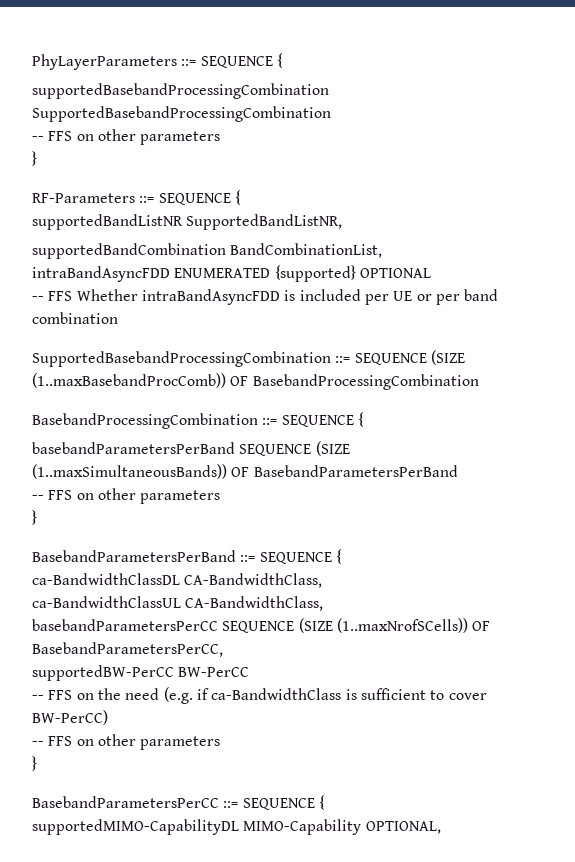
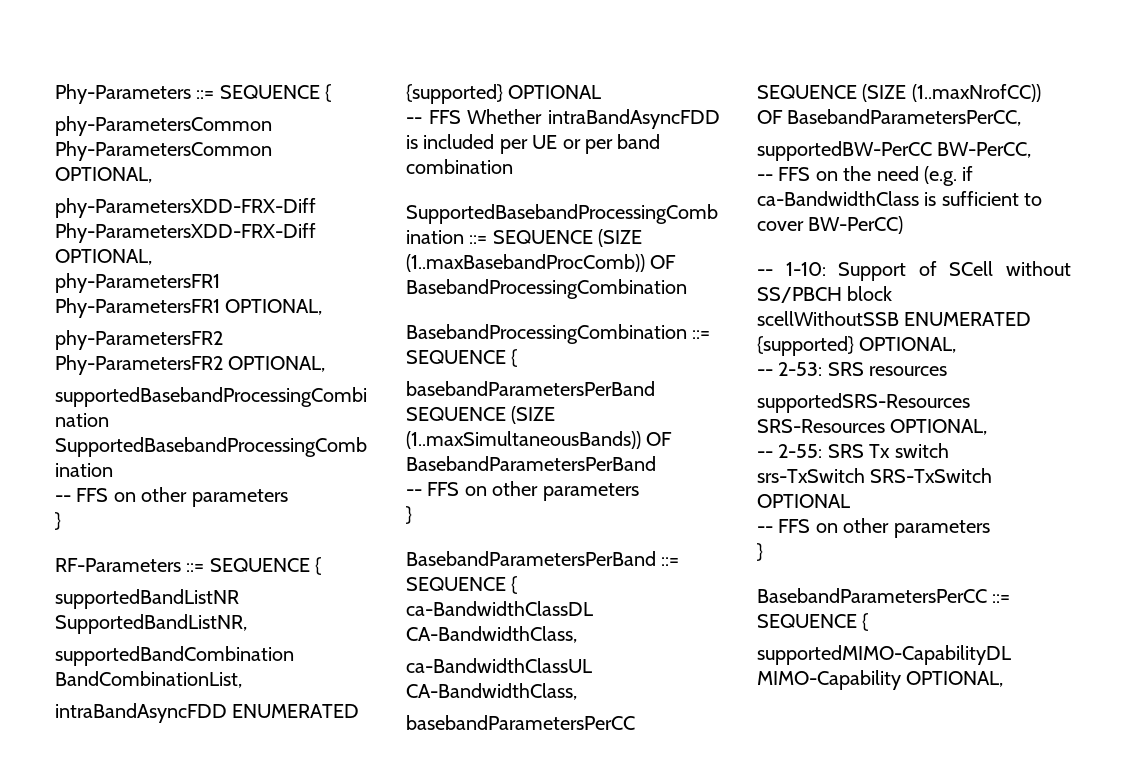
- PhyLayerParameters ::= SEQUENCE {
+ Phy-Parameters ::= SEQUENCE {
+ phy-ParametersCommon Phy-ParametersCommon OPTIONAL,
+ phy-ParametersXDD-FRX-Diff Phy-ParametersXDD-FRX-Diff OPTIONAL,
+ phy-ParametersFR1 Phy-ParametersFR1 OPTIONAL,
+ phy-ParametersFR2 Phy-ParametersFR2 OPTIONAL,
- basebandParametersPerCC SEQUENCE (SIZE (1..maxNrofSCells)) OF BasebandParametersPerCC,
+ basebandParametersPerCC SEQUENCE (SIZE (1..maxNrofCC)) OF BasebandParametersPerCC,
- supportedBW-PerCC BW-PerCC
+ supportedBW-PerCC BW-PerCC,
+ -- 1-10: Support of SCell without SS/PBCH block
+ scellWithoutSSB ENUMERATED {supported} OPTIONAL,
+ -- 2-53: SRS resources
+ supportedSRS-Resources SRS-Resources OPTIONAL,
+ -- 2-55: SRS Tx switch
+ srs-TxSwitch SRS-TxSwitch OPTIONAL

